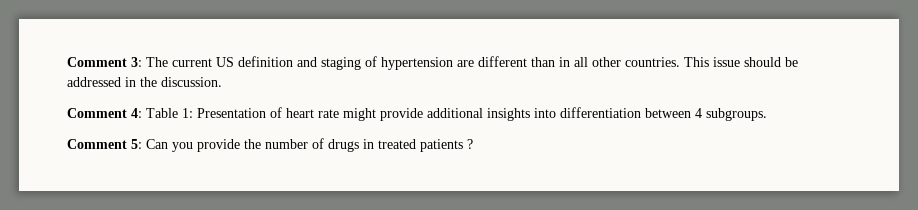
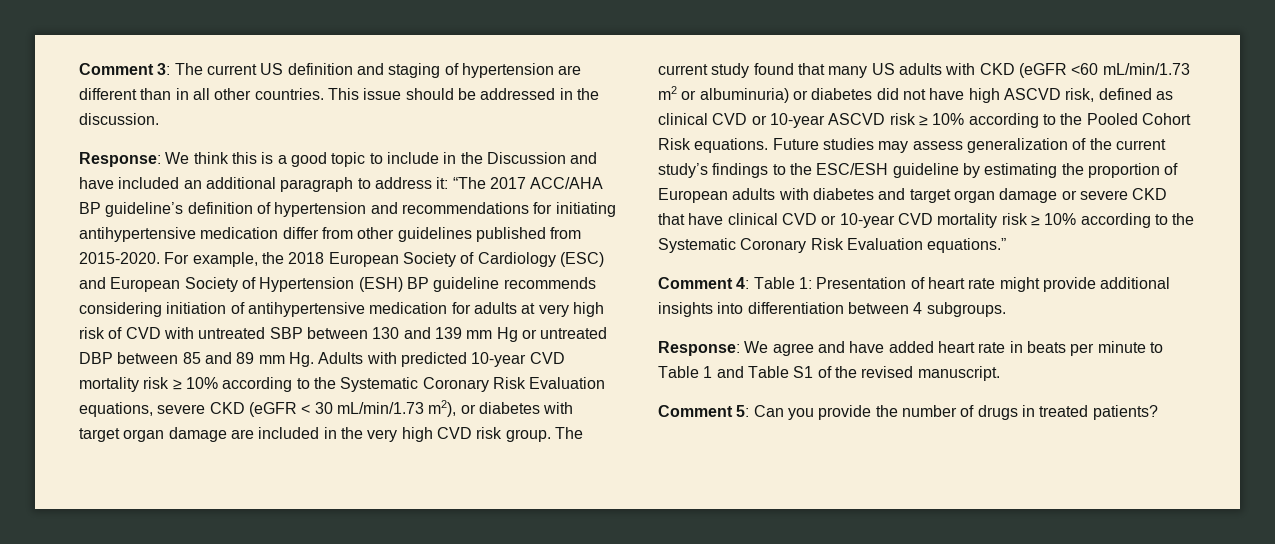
+ Response: We think this is a good topic to include in the Discussion and have included an additional paragraph to address it: “The 2017 ACC/AHA BP guideline’s definition of hypertension and recommendations for initiating antihypertensive medication differ from other guidelines published from 2015-2020. For example, the 2018 European Society of Cardiology (ESC) and European Society of Hypertension (ESH) BP guideline recommends considering initiation of antihypertensive medication for adults at very high risk of CVD with untreated SBP between 130 and 139 mm Hg or untreated DBP between 85 and 89 mm Hg. Adults with predicted 10-year CVD mortality risk ≥ 10% according to the Systematic Coronary Risk Evaluation equations, severe CKD (eGFR < 30 mL/min/1.73 m2), or diabetes with target organ damage are included in the very high CVD risk group. The current study found that many US adults with CKD (eGFR <60 mL/min/1.73 m2 or albuminuria) or diabetes did not have high ASCVD risk, defined as clinical CVD or 10-year ASCVD risk ≥ 10% according to the Pooled Cohort Risk equations. Future studies may assess generalization of the current study’s findings to the ESC/ESH guideline by estimating the proportion of European adults with diabetes and target organ damage or severe CKD that have clinical CVD or 10-year CVD mortality risk ≥ 10% according to the Systematic Coronary Risk Evaluation equations.”
+ Response: We agree and have added heart rate in beats per minute to Table 1 and Table S1 of the revised manuscript.
- Comment 5: Can you provide the number of drugs in treated patients ?
+ Comment 5: Can you provide the number of drugs in treated patients?

